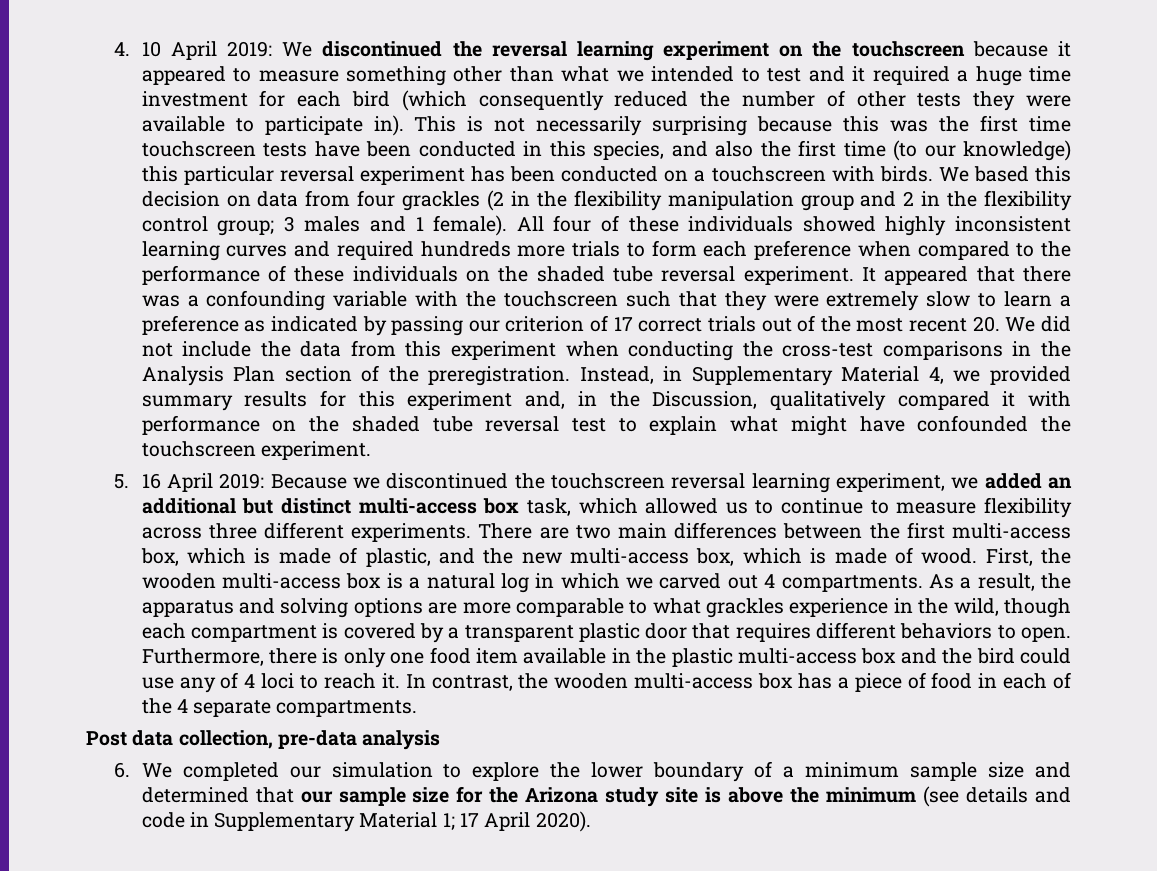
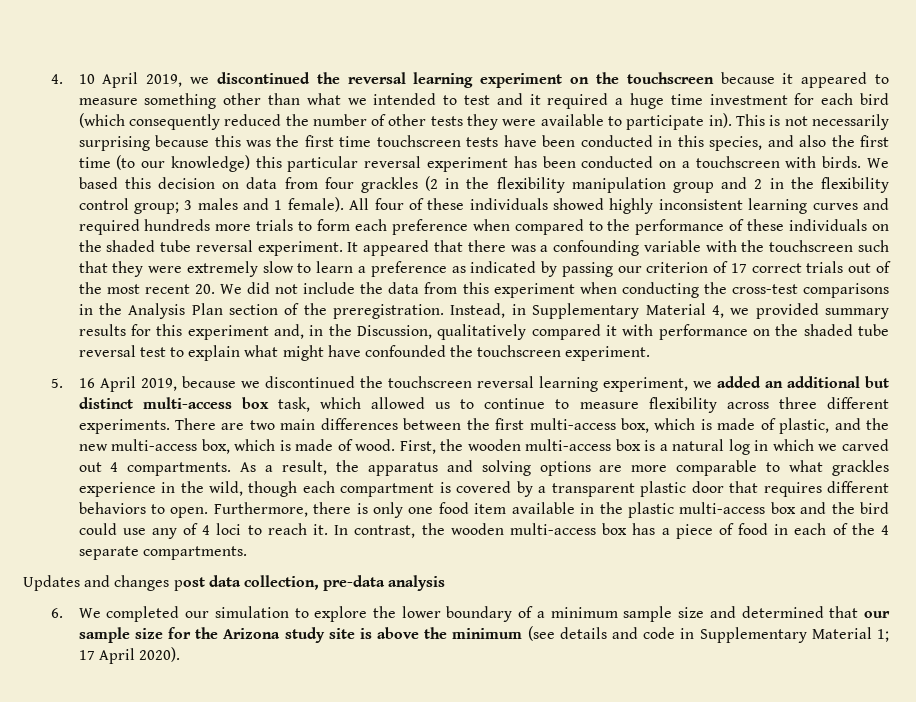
- 4. 10 April 2019: We discontinued the reversal learning experiment on the touchscreen because it appeared to measure something other than what we intended to test and it required a huge time investment for each bird (which consequently reduced the number of other tests they were available to participate in).
+ 4. 10 April 2019, we discontinued the reversal learning experiment on the touchscreen because it appeared to measure something other than what we intended to test and it required a huge time investment for each bird (which consequently reduced the number of other tests they were available to participate in).
- 5. 16 April 2019: Because we discontinued the touchscreen reversal learning experiment, we added an additional but distinct multi-access box task, which allowed us to continue to measure flexibility across three different experiments.
+ 5. 16 April 2019, because we discontinued the touchscreen reversal learning experiment, we added an additional but distinct multi-access box task, which allowed us to continue to measure flexibility across three different experiments.
- Post data collection, pre-data analysis
+ Updates and changes post data collection, pre-data analysis

